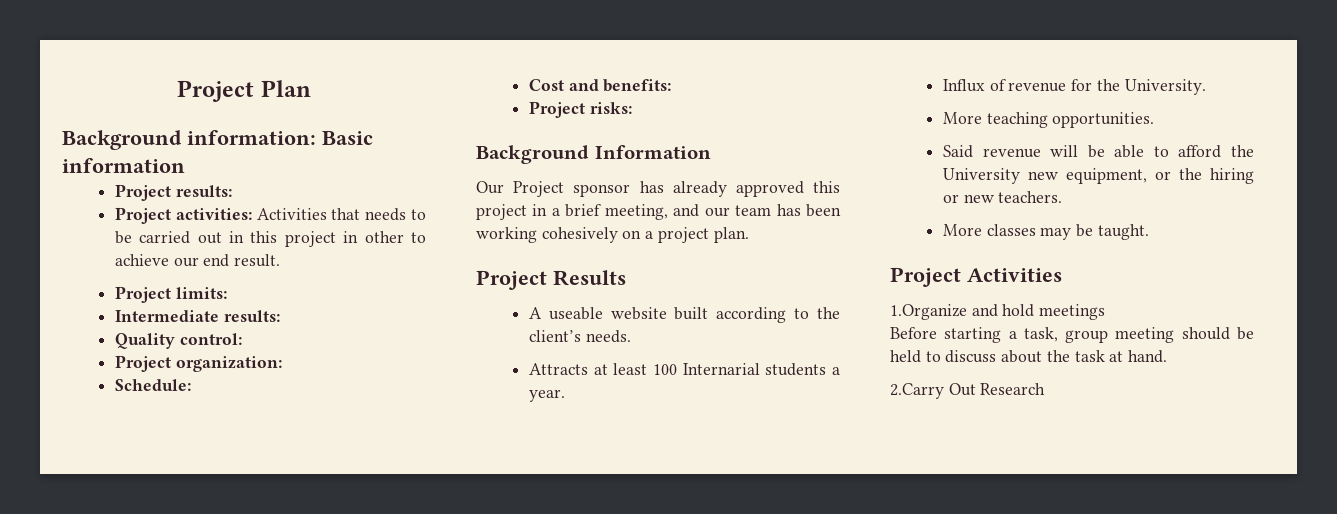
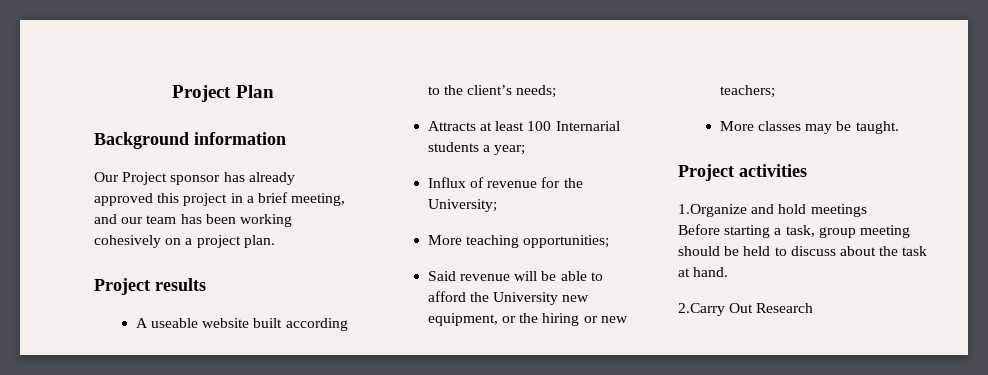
- Background information: Basic information
+ Background information
- Project results:
- Project activities: Activities that needs to be carried out in this project in other to achieve our end result.
- Project limits:
- Intermediate results:
- Quality control:
- Project organization:
- Schedule:
- Cost and benefits:
- Project risks:
- Background Information
- Project Results
+ Project results
- A useable website built according to the client’s needs.
+ A useable website built according to the client’s needs;
- Attracts at least 100 Internarial students a year.
+ Attracts at least 100 Internarial students a year;
- Influx of revenue for the University.
+ Influx of revenue for the University;
- More teaching opportunities.
+ More teaching opportunities;
- Said revenue will be able to afford the University new equipment, or the hiring or new teachers.
+ Said revenue will be able to afford the University new equipment, or the hiring or new teachers;
- Project Activities
+ Project activities

